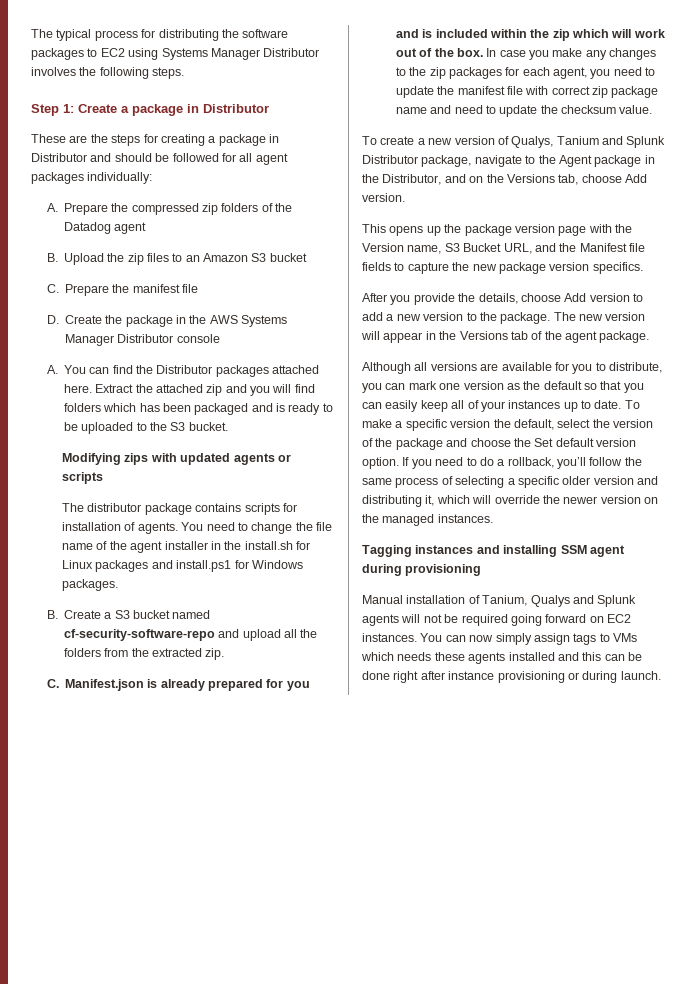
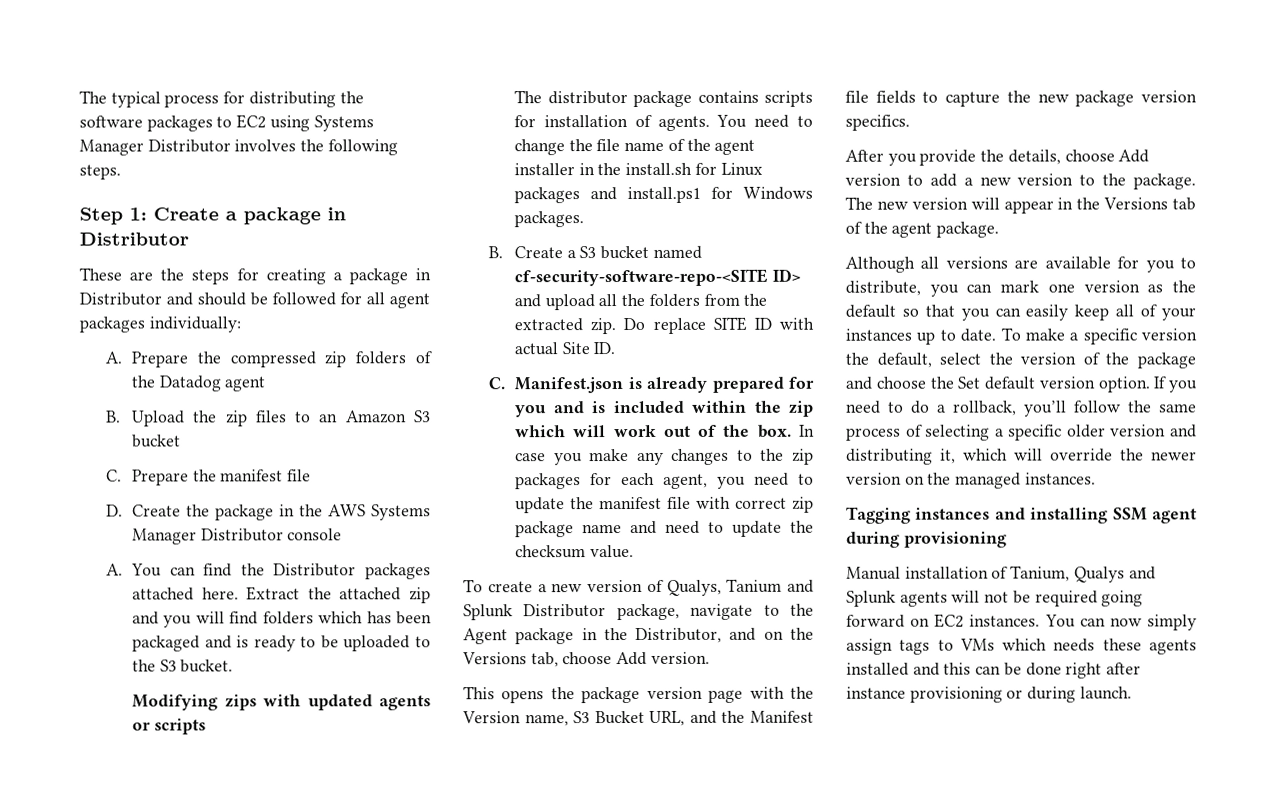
- B. Create a S3 bucket named cf-security-software-repo and upload all the folders from the extracted zip.
+ B. Create a S3 bucket named cf-security-software-repo-<SITE ID> and upload all the folders from the extracted zip. Do replace SITE ID with actual Site ID.
- This opens up the package version page with the Version name, S3 Bucket URL, and the Manifest file fields to capture the new package version specifics.
+ This opens the package version page with the Version name, S3 Bucket URL, and the Manifest file fields to capture the new package version specifics.

